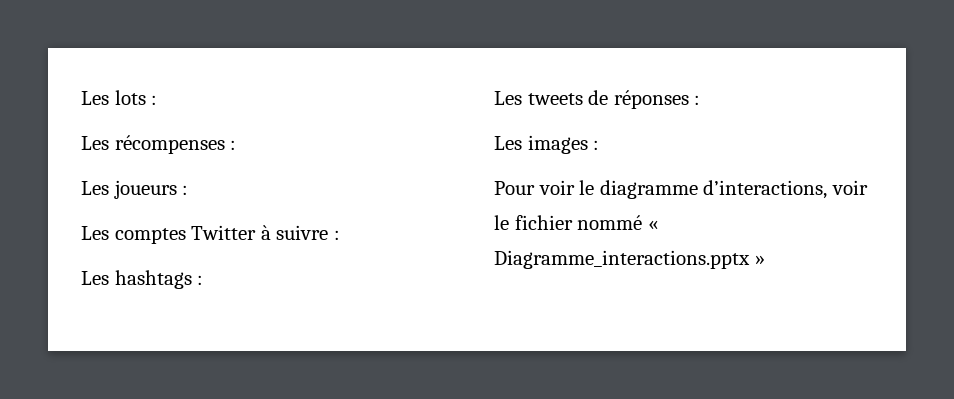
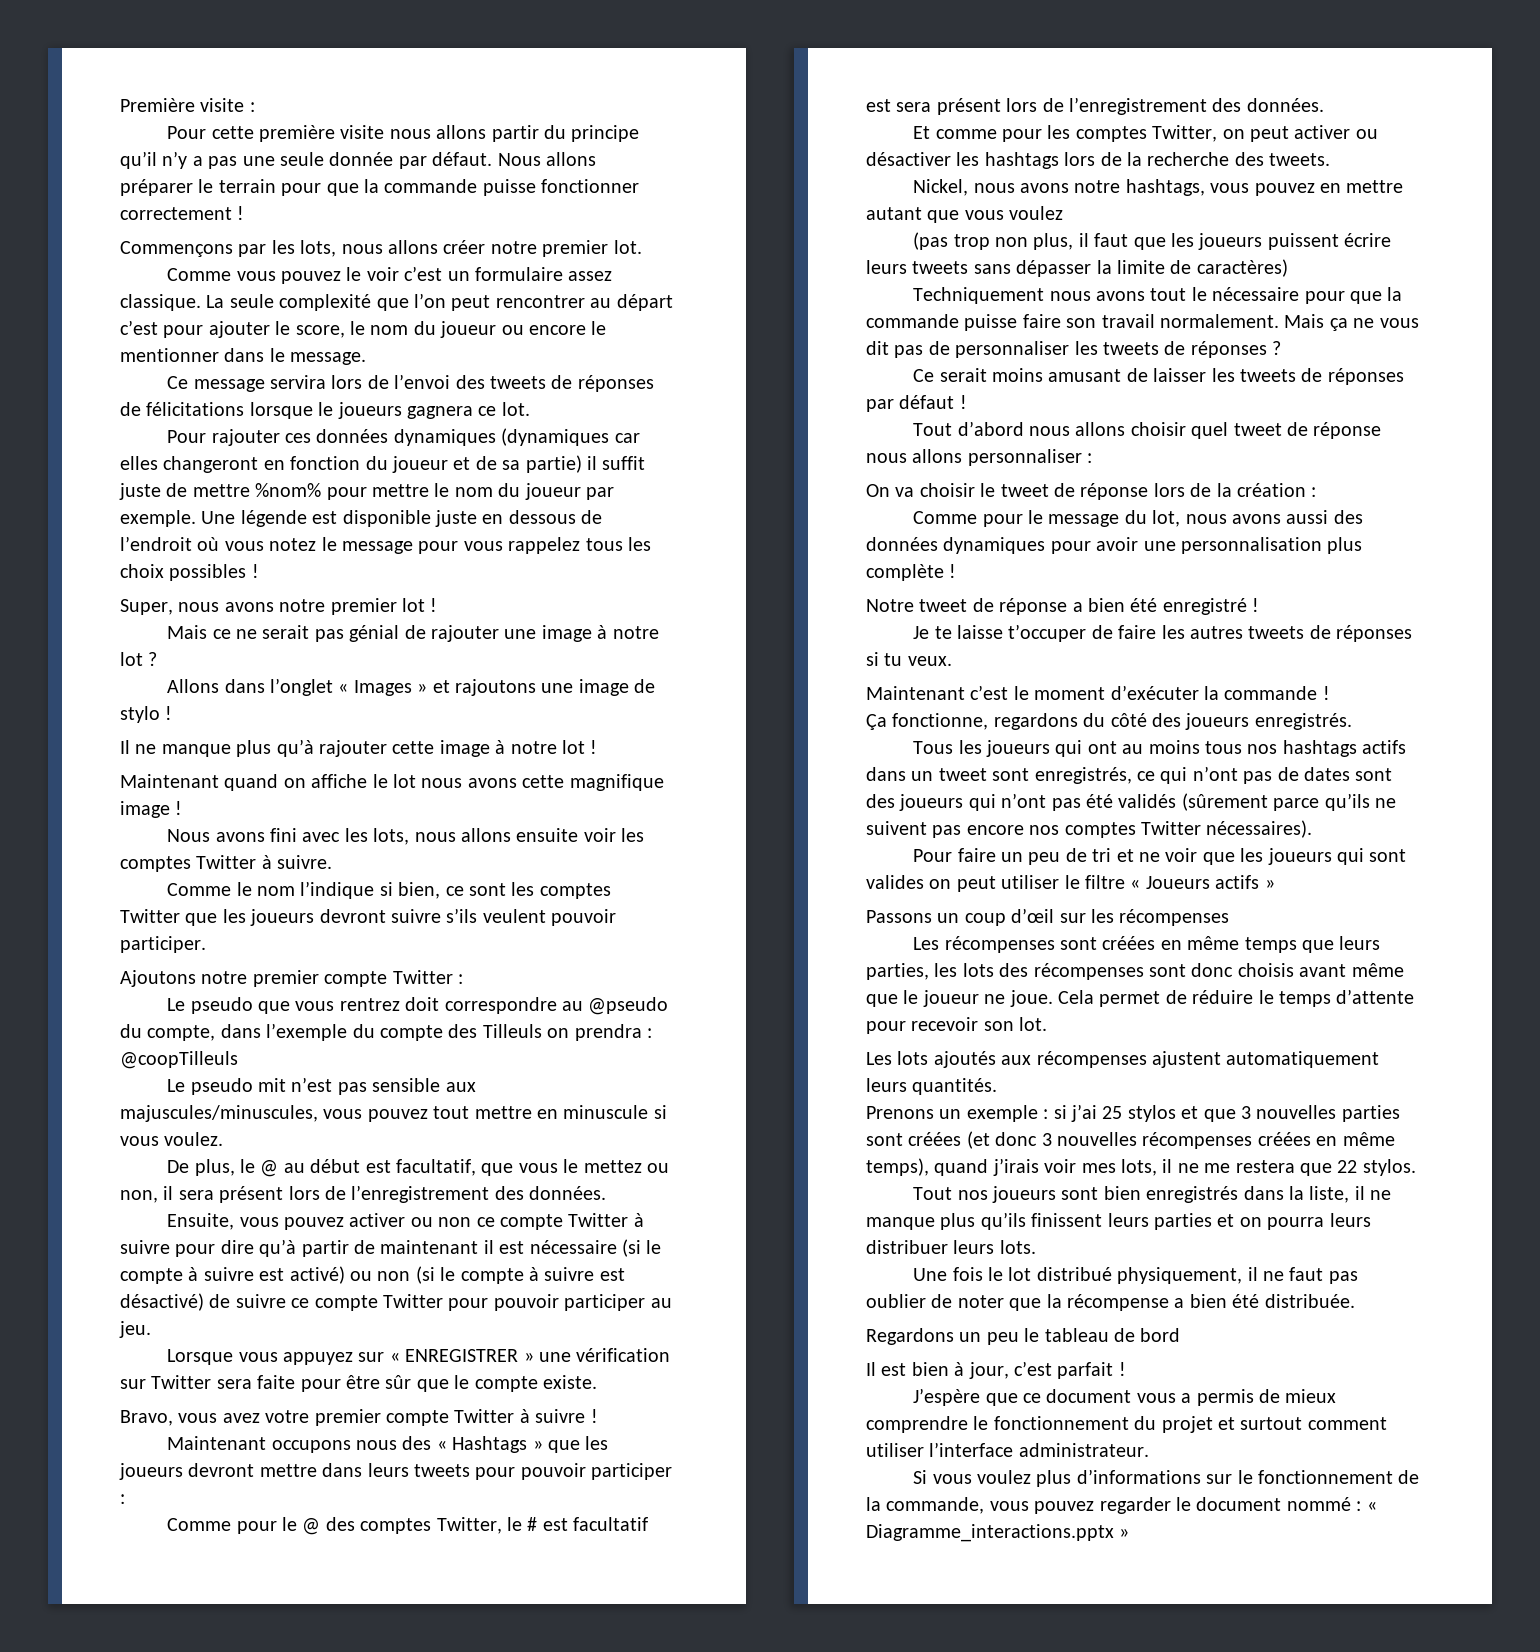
- Les lots :
- Les récompenses :
- Les joueurs :
- Les comptes Twitter à suivre :
- Les hashtags :
- Les tweets de réponses :
- Les images :
- Pour voir le diagramme d’interactions, voir le fichier nommé « Diagramme_interactions.pptx »
+ Première visite :
+ Pour cette première visite nous allons partir du principe qu’il n’y a pas une seule donnée par défaut. Nous allons préparer le terrain pour que la commande puisse fonctionner correctement !
+ Commençons par les lots, nous allons créer notre premier lot.
+ Comme vous pouvez le voir c’est un formulaire assez classique. La seule complexité que l’on peut rencontrer au départ c’est pour ajouter le score, le nom du joueur ou encore le mentionner dans le message.
+ Ce message servira lors de l’envoi des tweets de réponses de félicitations lorsque le joueurs gagnera ce lot.
+ Pour rajouter ces données dynamiques (dynamiques car elles changeront en fonction du joueur et de sa partie) il suffit juste de mettre %nom% pour mettre le nom du joueur par exemple. Une légende est disponible juste en dessous de l’endroit où vous notez le message pour vous rappelez tous les choix possibles !
+ Super, nous avons notre premier lot !
+ Mais ce ne serait pas génial de rajouter une image à notre lot ?
+ Allons dans l’onglet « Images » et rajoutons une image de stylo !
+ Il ne manque plus qu’à rajouter cette image à notre lot !
+ Maintenant quand on affiche le lot nous avons cette magnifique image !
+ Nous avons fini avec les lots, nous allons ensuite voir les comptes Twitter à suivre.
+ Comme le nom l’indique si bien, ce sont les comptes Twitter que les joueurs devront suivre s’ils veulent pouvoir participer.
+ Ajoutons notre premier compte Twitter :
+ Le pseudo que vous rentrez doit correspondre au @pseudo du compte, dans l’exemple du compte des Tilleuls on prendra : @coopTilleuls
+ Le pseudo mit n’est pas sensible aux majuscules/minuscules, vous pouvez tout mettre en minuscule si vous voulez.
+ De plus, le @ au début est facultatif, que vous le mettez ou non, il sera présent lors de l’enregistrement des données.
+ Ensuite, vous pouvez activer ou non ce compte Twitter à suivre pour dire qu’à partir de maintenant il est nécessaire (si le compte à suivre est activé) ou non (si le compte à suivre est désactivé) de suivre ce compte Twitter pour pouvoir participer au jeu.
+ Lorsque vous appuyez sur « ENREGISTRER » une vérification sur Twitter sera faite pour être sûr que le compte existe.
+ Bravo, vous avez votre premier compte Twitter à suivre !
+ Maintenant occupons nous des « Hashtags » que les joueurs devront mettre dans leurs tweets pour pouvoir participer :
+ Comme pour le @ des comptes Twitter, le # est facultatif est sera présent lors de l’enregistrement des données.
+ Et comme pour les comptes Twitter, on peut activer ou désactiver les hashtags lors de la recherche des tweets.
+ Nickel, nous avons notre hashtags, vous pouvez en mettre autant que vous voulez
+ (pas trop non plus, il faut que les joueurs puissent écrire leurs tweets sans dépasser la limite de caractères)
+ Techniquement nous avons tout le nécessaire pour que la commande puisse faire son travail normalement. Mais ça ne vous dit pas de personnaliser les tweets de réponses ?
+ Ce serait moins amusant de laisser les tweets de réponses par défaut !
+ Tout d’abord nous allons choisir quel tweet de réponse nous allons personnaliser :
+ On va choisir le tweet de réponse lors de la création :
+ Comme pour le message du lot, nous avons aussi des données dynamiques pour avoir une personnalisation plus complète !
+ Notre tweet de réponse a bien été enregistré !
+ Je te laisse t’occuper de faire les autres tweets de réponses si tu veux.
+ Maintenant c’est le moment d’exécuter la commande !
+ Ça fonctionne, regardons du côté des joueurs enregistrés.
+ Tous les joueurs qui ont au moins tous nos hashtags actifs dans un tweet sont enregistrés, ce qui n’ont pas de dates sont des joueurs qui n’ont pas été validés (sûrement parce qu’ils ne suivent pas encore nos comptes Twitter nécessaires).
+ Pour faire un peu de tri et ne voir que les joueurs qui sont valides on peut utiliser le filtre « Joueurs actifs »
+ Passons un coup d’œil sur les récompenses
+ Les récompenses sont créées en même temps que leurs parties, les lots des récompenses sont donc choisis avant même que le joueur ne joue. Cela permet de réduire le temps d’attente pour recevoir son lot.
+ Les lots ajoutés aux récompenses ajustent automatiquement leurs quantités.
+ Prenons un exemple : si j’ai 25 stylos et que 3 nouvelles parties sont créées (et donc 3 nouvelles récompenses créées en même temps), quand j’irais voir mes lots, il ne me restera que 22 stylos.
+ Tout nos joueurs sont bien enregistrés dans la liste, il ne manque plus qu’ils finissent leurs parties et on pourra leurs distribuer leurs lots.
+ Une fois le lot distribué physiquement, il ne faut pas oublier de noter que la récompense a bien été distribuée.
+ Regardons un peu le tableau de bord
+ Il est bien à jour, c’est parfait !
+ J’espère que ce document vous a permis de mieux comprendre le fonctionnement du projet et surtout comment utiliser l’interface administrateur.
+ Si vous voulez plus d’informations sur le fonctionnement de la commande, vous pouvez regarder le document nommé : « Diagramme_interactions.pptx »

